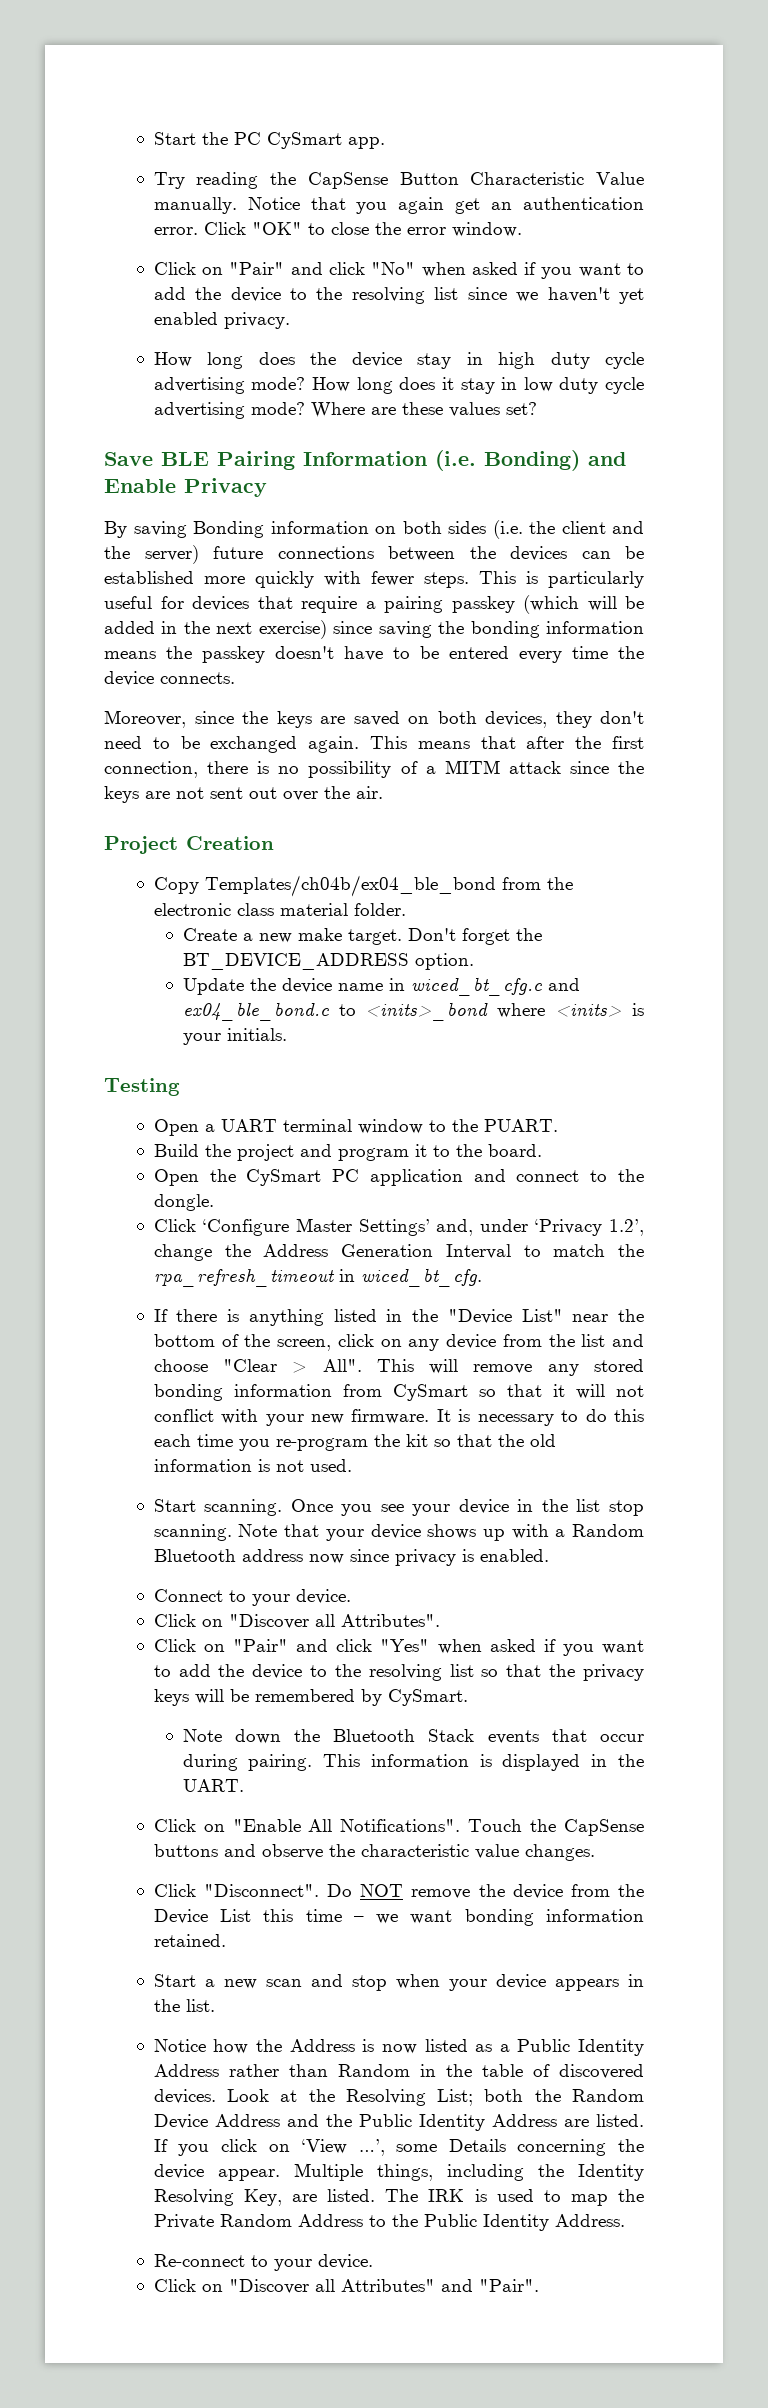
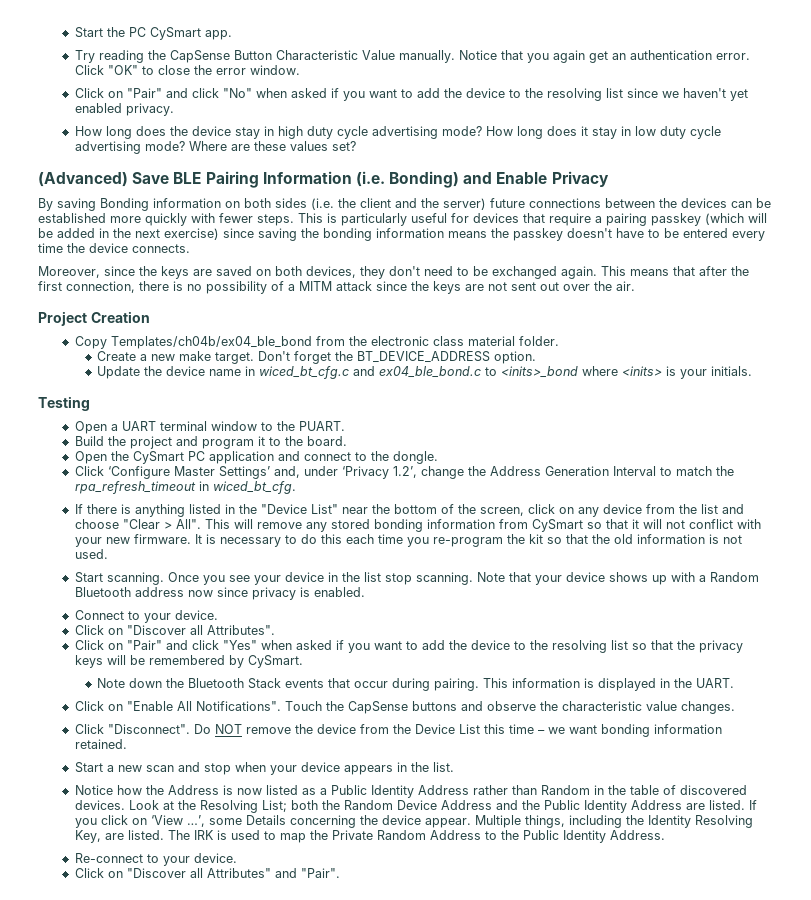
- Save BLE Pairing Information (i.e. Bonding) and Enable Privacy
+ (Advanced) Save BLE Pairing Information (i.e. Bonding) and Enable Privacy

